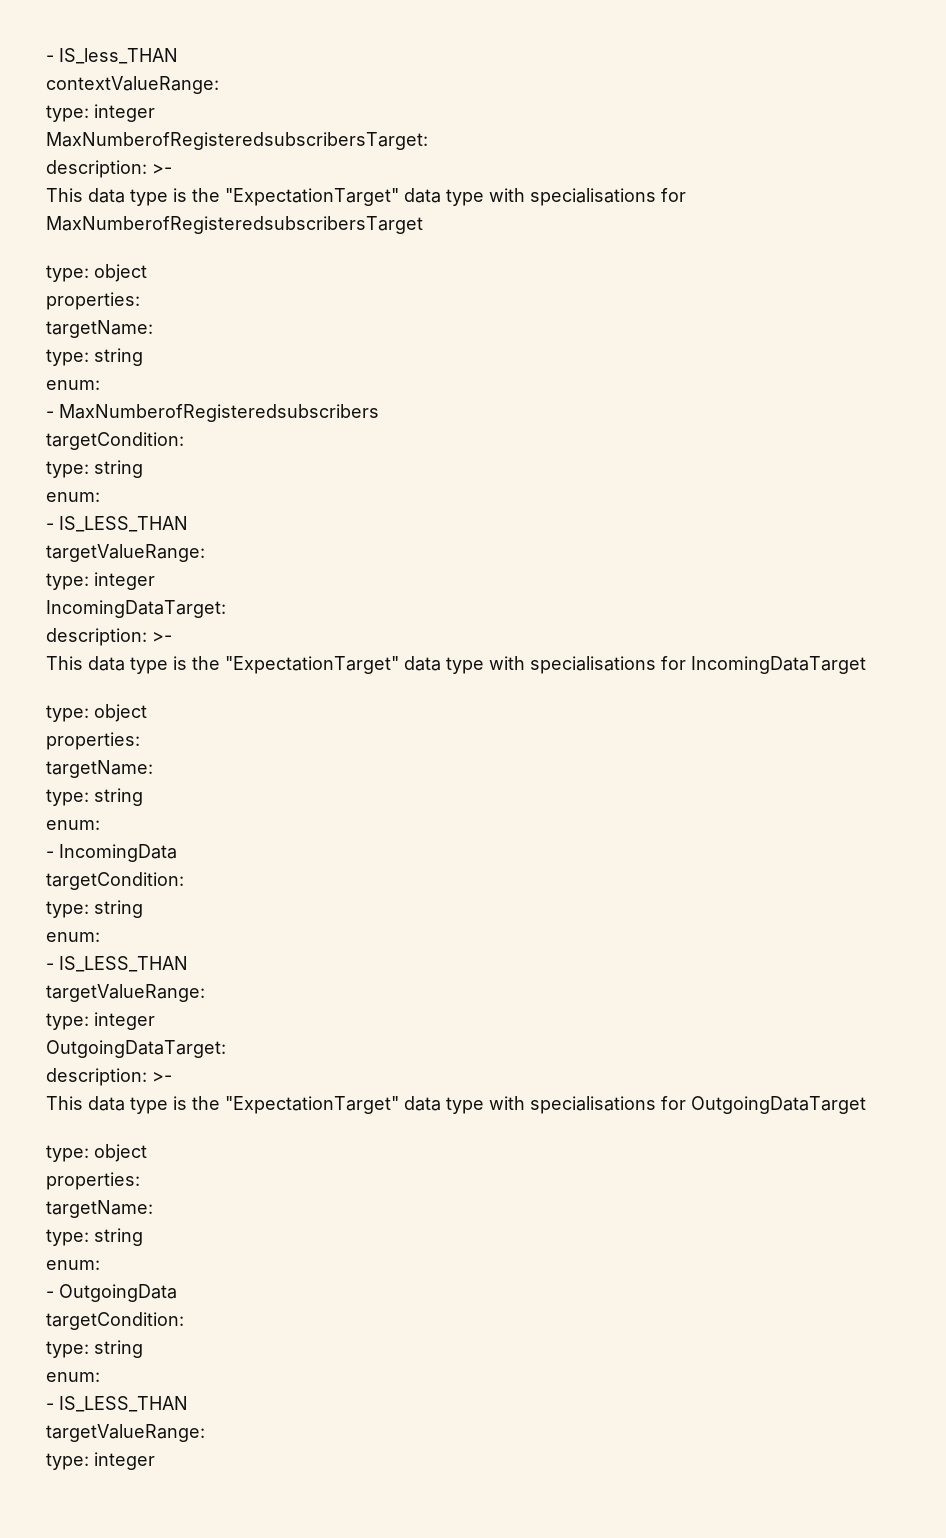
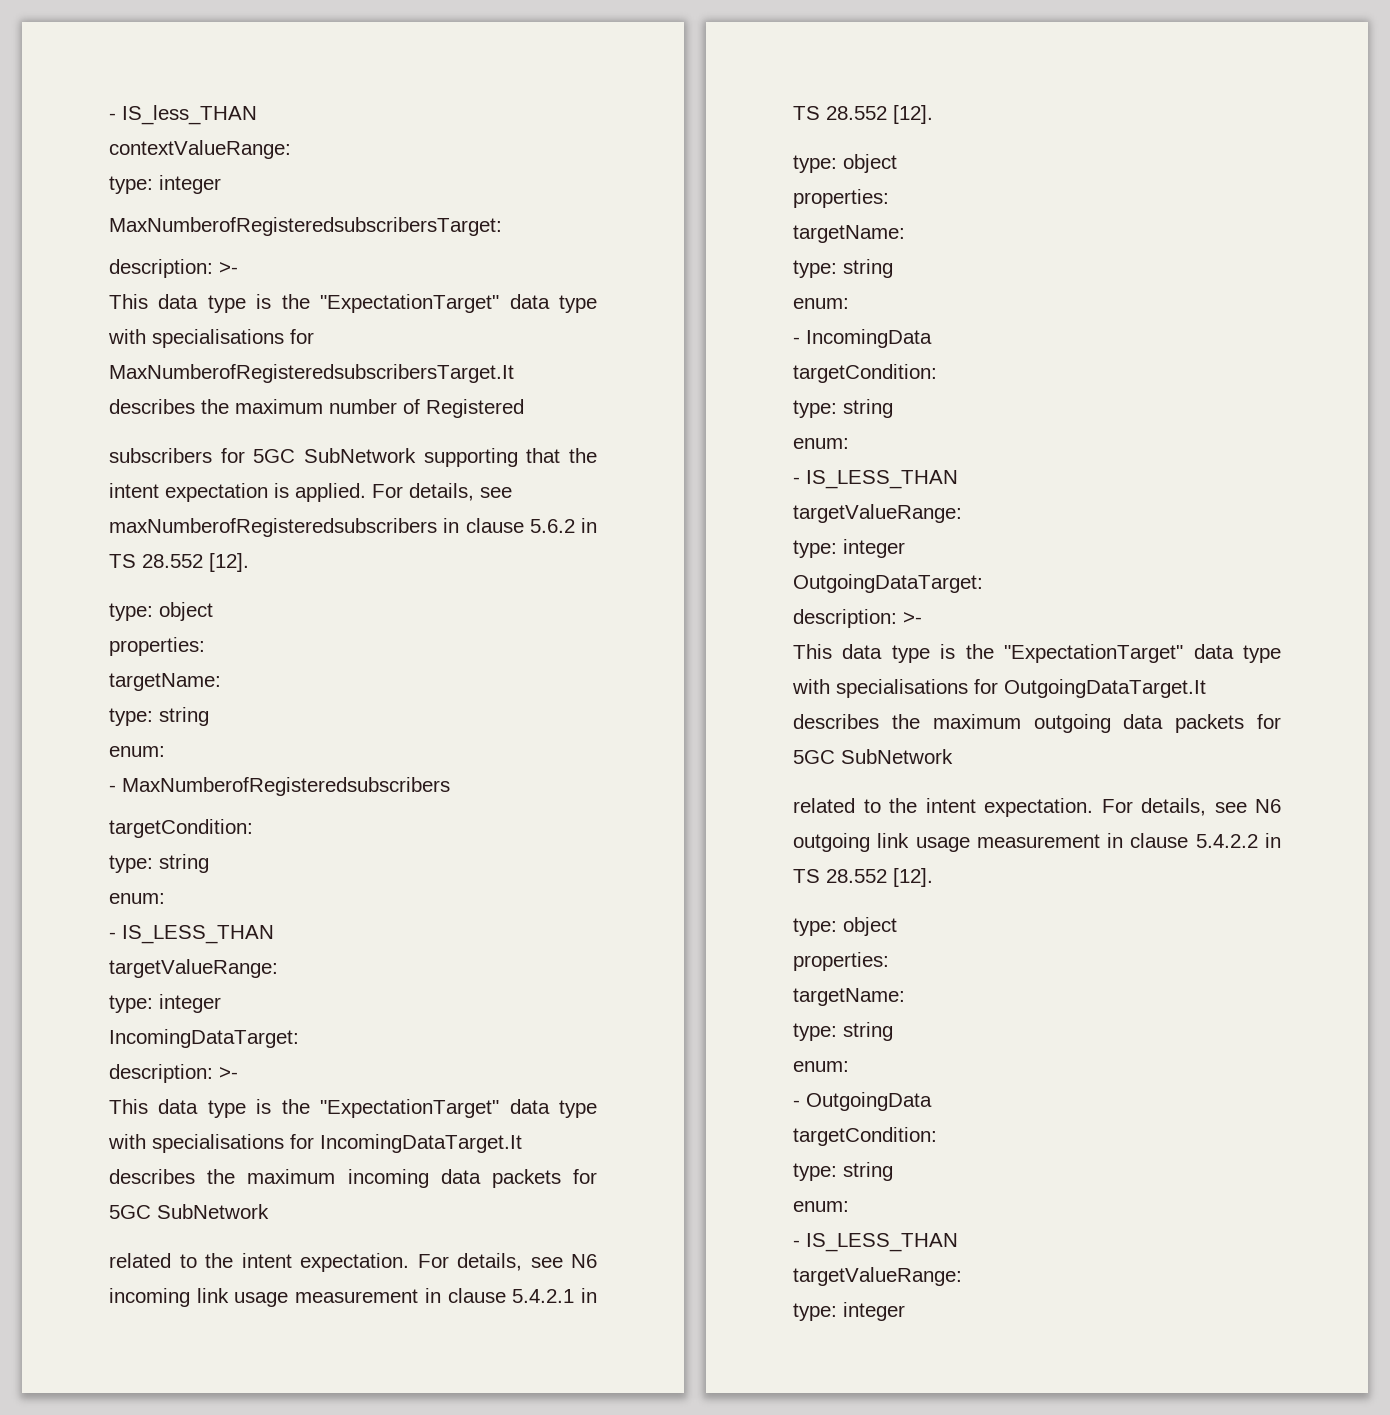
- This data type is the "ExpectationTarget" data type with specialisations for MaxNumberofRegisteredsubscribersTarget
+ This data type is the "ExpectationTarget" data type with specialisations for MaxNumberofRegisteredsubscribersTarget.It describes the maximum number of Registered
+ subscribers for 5GC SubNetwork supporting that the intent expectation is applied. For details, see maxNumberofRegisteredsubscribers in clause 5.6.2 in TS 28.552 [12].
- This data type is the "ExpectationTarget" data type with specialisations for IncomingDataTarget
+ This data type is the "ExpectationTarget" data type with specialisations for IncomingDataTarget.It describes the maximum incoming data packets for 5GC SubNetwork
+ related to the intent expectation. For details, see N6 incoming link usage measurement in clause 5.4.2.1 in TS 28.552 [12].
- This data type is the "ExpectationTarget" data type with specialisations for OutgoingDataTarget
+ This data type is the "ExpectationTarget" data type with specialisations for OutgoingDataTarget.It describes the maximum outgoing data packets for 5GC SubNetwork
+ related to the intent expectation. For details, see N6 outgoing link usage measurement in clause 5.4.2.2 in TS 28.552 [12].

